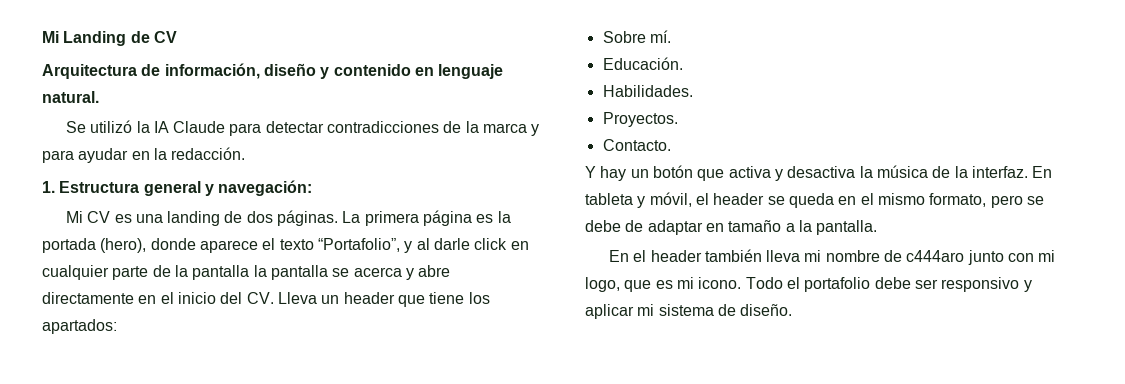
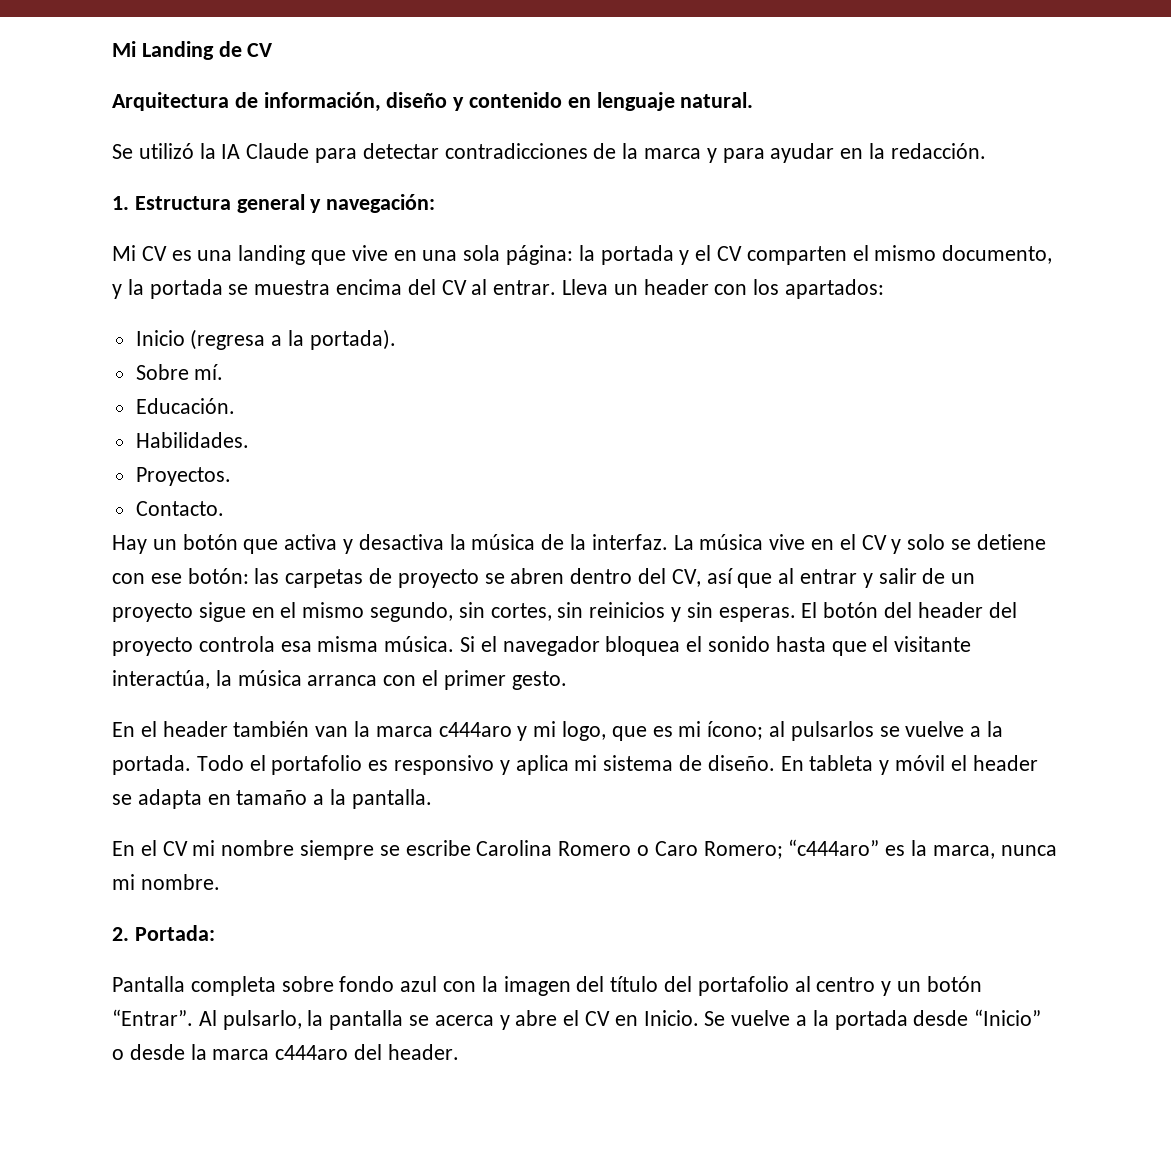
- Mi CV es una landing de dos páginas. La primera página es la portada (hero), donde aparece el texto “Portafolio”, y al darle click en cualquier parte de la pantalla la pantalla se acerca y abre directamente en el inicio del CV. Lleva un header que tiene los apartados:
+ Mi CV es una landing que vive en una sola página: la portada y el CV comparten el mismo documento, y la portada se muestra encima del CV al entrar. Lleva un header con los apartados:
+ Inicio (regresa a la portada).
- Y hay un botón que activa y desactiva la música de la interfaz.
+ Hay un botón que activa y desactiva la música de la interfaz.
+ La música vive en el CV y solo se detiene con ese botón: las carpetas de proyecto se abren dentro del CV, así que al entrar y salir de un proyecto sigue en el mismo segundo, sin cortes, sin reinicios y sin esperas. El botón del header del proyecto controla esa misma música. Si el navegador bloquea el sonido hasta que el visitante interactúa, la música arranca con el primer gesto.
+ En el header también van la marca c444aro y mi logo, que es mi ícono; al pulsarlos se vuelve a la portada. Todo el portafolio es responsivo y aplica mi sistema de diseño.
- En tableta y móvil, el header se queda en el mismo formato, pero se debe de adaptar en tamaño a la pantalla.
+ En tableta y móvil el header se adapta en tamaño a la pantalla.
- En el header también lleva mi nombre de c444aro junto con mi logo, que es mi icono. Todo el portafolio debe ser responsivo y aplicar mi sistema de diseño.
+ En el CV mi nombre siempre se escribe Carolina Romero o Caro Romero; “c444aro” es la marca, nunca mi nombre.
+ 2. Portada:
+ Pantalla completa sobre fondo azul con la imagen del título del portafolio al centro y un botón “Entrar”. Al pulsarlo, la pantalla se acerca y abre el CV en Inicio. Se vuelve a la portada desde “Inicio” o desde la marca c444aro del header.

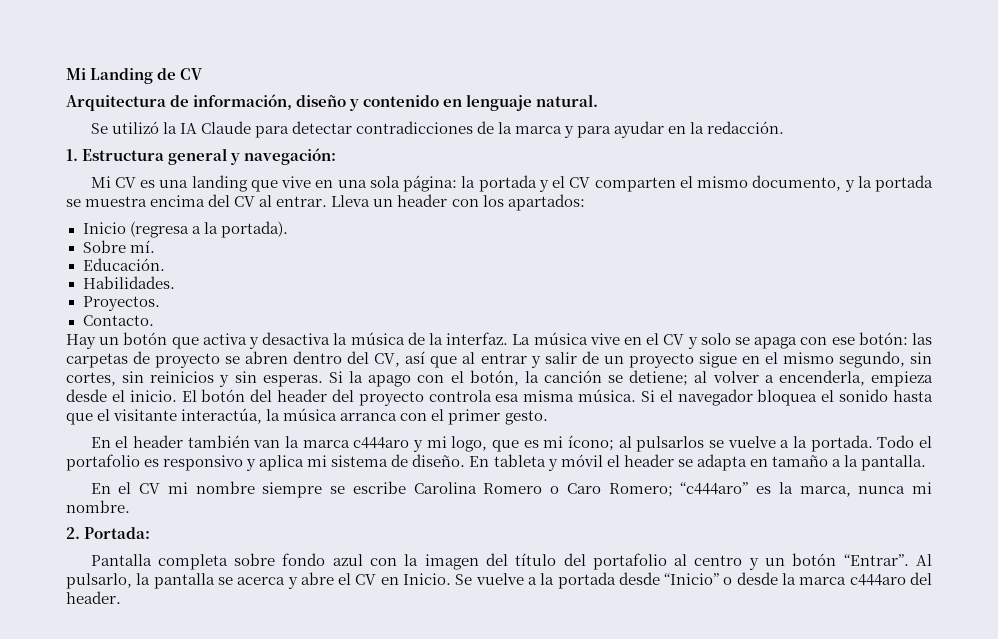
- La música vive en el CV y solo se detiene con ese botón: las carpetas de proyecto se abren dentro del CV, así que al entrar y salir de un proyecto sigue en el mismo segundo, sin cortes, sin reinicios y sin esperas.
+ La música vive en el CV y solo se apaga con ese botón: las carpetas de proyecto se abren dentro del CV, así que al entrar y salir de un proyecto sigue en el mismo segundo, sin cortes, sin reinicios y sin esperas.
+ Si la apago con el botón, la canción se detiene; al volver a encenderla, empieza desde el inicio.

